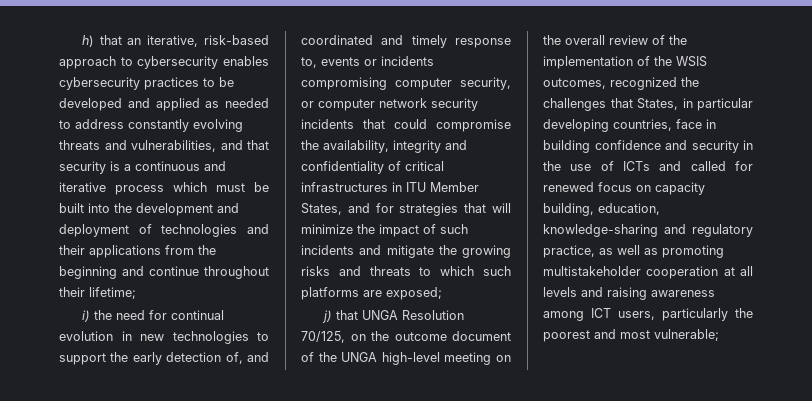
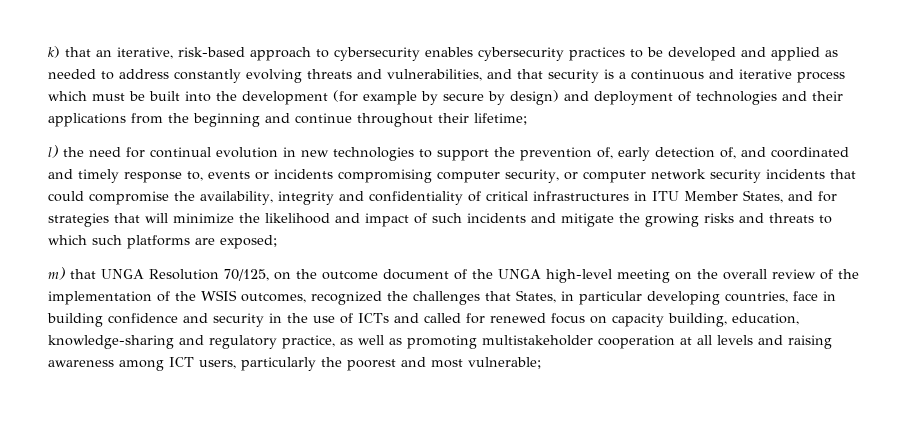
- h) that an iterative, risk-based approach to cybersecurity enables cybersecurity practices to be developed and applied as needed to address constantly evolving threats and vulnerabilities, and that security is a continuous and iterative process which must be built into the development and deployment of technologies and their applications from the beginning and continue throughout their lifetime;
+ k) that an iterative, risk-based approach to cybersecurity enables cybersecurity practices to be developed and applied as needed to address constantly evolving threats and vulnerabilities, and that security is a continuous and iterative process which must be built into the development (for example by secure by design) and deployment of technologies and their applications from the beginning and continue throughout their lifetime;
- i) the need for continual evolution in new technologies to support the early detection of, and coordinated and timely response to, events or incidents compromising computer security, or computer network security incidents that could compromise the availability, integrity and confidentiality of critical infrastructures in ITU Member States, and for strategies that will minimize the impact of such incidents and mitigate the growing risks and threats to which such platforms are exposed;
+ l) the need for continual evolution in new technologies to support the prevention of, early detection of, and coordinated and timely response to, events or incidents compromising computer security, or computer network security incidents that could compromise the availability, integrity and confidentiality of critical infrastructures in ITU Member States, and for strategies that will minimize the likelihood and impact of such incidents and mitigate the growing risks and threats to which such platforms are exposed;
- j) that UNGA Resolution 70/125, on the outcome document of the UNGA high-level meeting on the overall review of the implementation of the WSIS outcomes, recognized the challenges that States, in particular developing countries, face in building confidence and security in the use of ICTs and called for renewed focus on capacity building, education, knowledge-sharing and regulatory practice, as well as promoting multistakeholder cooperation at all levels and raising awareness among ICT users, particularly the poorest and most vulnerable;
+ m) that UNGA Resolution 70/125, on the outcome document of the UNGA high-level meeting on the overall review of the implementation of the WSIS outcomes, recognized the challenges that States, in particular developing countries, face in building confidence and security in the use of ICTs and called for renewed focus on capacity building, education, knowledge-sharing and regulatory practice, as well as promoting multistakeholder cooperation at all levels and raising awareness among ICT users, particularly the poorest and most vulnerable;

